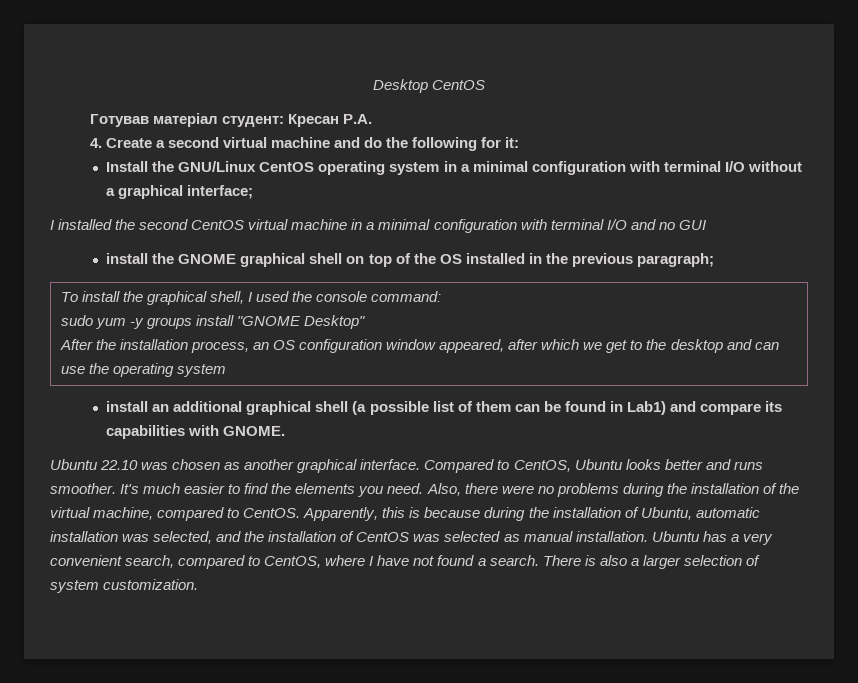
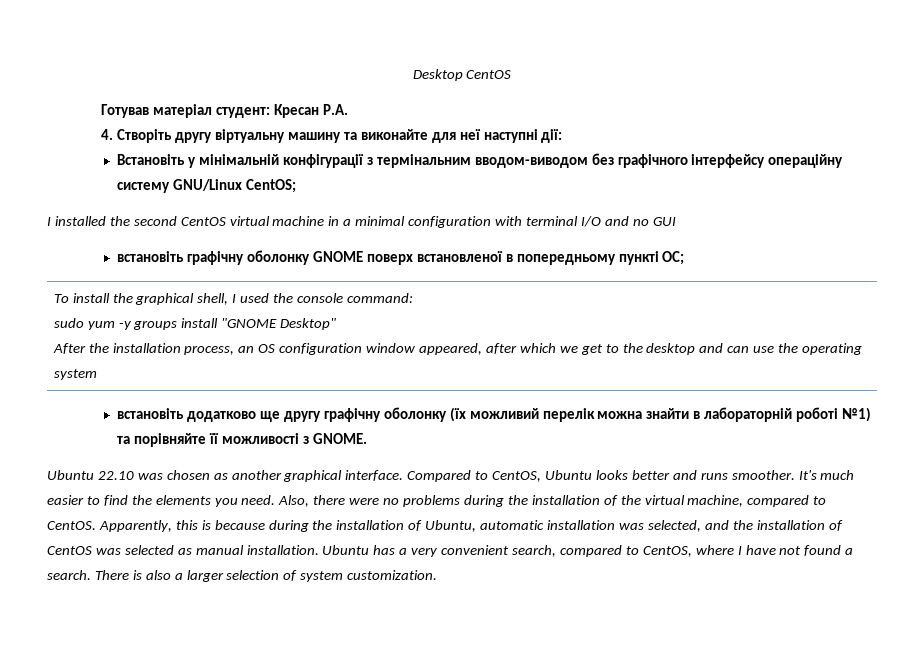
- 4. Create a second virtual machine and do the following for it:
- Install the GNU/Linux CentOS operating system in a minimal configuration with terminal I/O without a graphical interface;
+ 4. Створіть другу віртуальну машину та виконайте для неї наступні дії:
+ Встановіть у мінімальній конфігурації з термінальним вводом-виводом без графічного інтерфейсу операційну систему GNU/Linux CentOS;
- install the GNOME graphical shell on top of the OS installed in the previous paragraph;
+ встановіть графічну оболонку GNOME поверх встановленої в попередньому пункті ОС;
- install an additional graphical shell (a possible list of them can be found in Lab1) and compare its capabilities with GNOME.
+ встановіть додатково ще другу графічну оболонку (їх можливий перелік можна знайти в лабораторній роботі №1) та порівняйте її можливості з GNOME.

